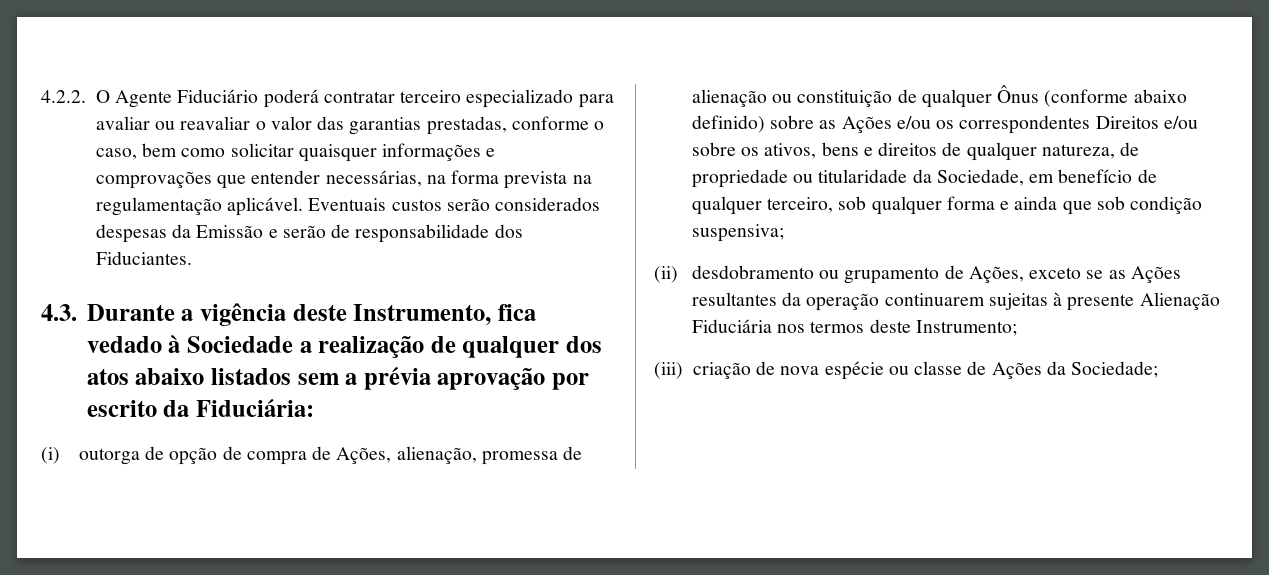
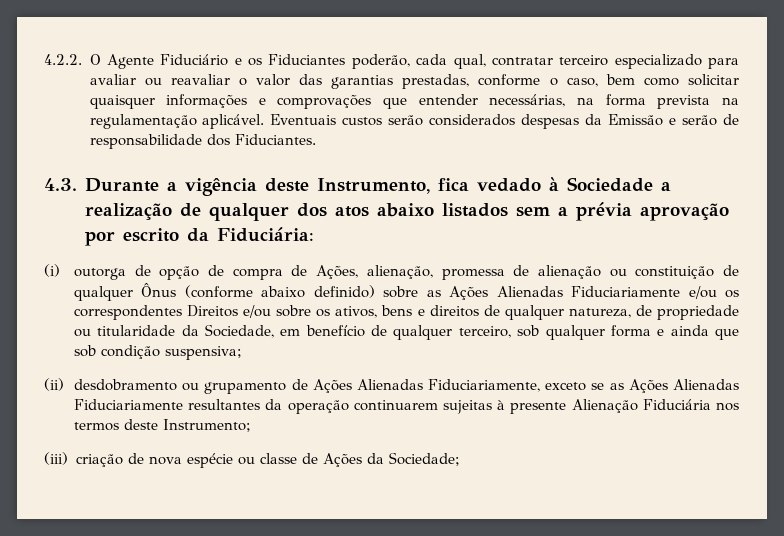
- 4.2.2. O Agente Fiduciário poderá contratar terceiro especializado para avaliar ou reavaliar o valor das garantias prestadas, conforme o caso, bem como solicitar quaisquer informações e comprovações que entender necessárias, na forma prevista na regulamentação aplicável.
+ 4.2.2. O Agente Fiduciário e os Fiduciantes poderão, cada qual, contratar terceiro especializado para avaliar ou reavaliar o valor das garantias prestadas, conforme o caso, bem como solicitar quaisquer informações e comprovações que entender necessárias, na forma prevista na regulamentação aplicável.
- (i) outorga de opção de compra de Ações, alienação, promessa de alienação ou constituição de qualquer Ônus (conforme abaixo definido) sobre as Ações e/ou os correspondentes Direitos e/ou sobre os ativos, bens e direitos de qualquer natureza, de propriedade ou titularidade da Sociedade, em benefício de qualquer terceiro, sob qualquer forma e ainda que sob condição suspensiva;
+ (i) outorga de opção de compra de Ações, alienação, promessa de alienação ou constituição de qualquer Ônus (conforme abaixo definido) sobre as Ações Alienadas Fiduciariamente e/ou os correspondentes Direitos e/ou sobre os ativos, bens e direitos de qualquer natureza, de propriedade ou titularidade da Sociedade, em benefício de qualquer terceiro, sob qualquer forma e ainda que sob condição suspensiva;
- (ii) desdobramento ou grupamento de Ações, exceto se as Ações resultantes da operação continuarem sujeitas à presente Alienação Fiduciária nos termos deste Instrumento;
+ (ii) desdobramento ou grupamento de Ações Alienadas Fiduciariamente, exceto se as Ações Alienadas Fiduciariamente resultantes da operação continuarem sujeitas à presente Alienação Fiduciária nos termos deste Instrumento;

